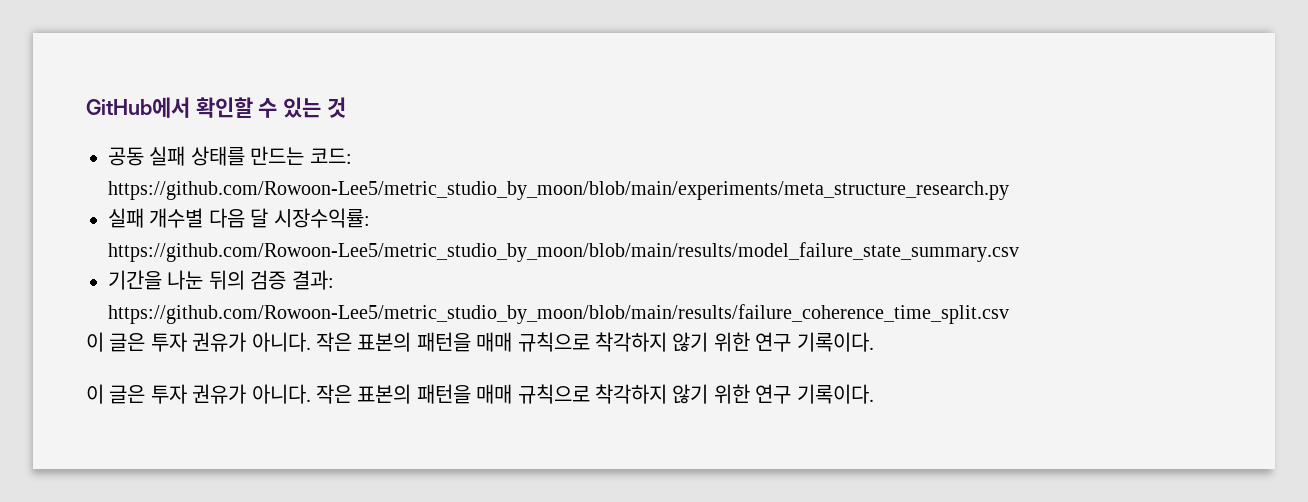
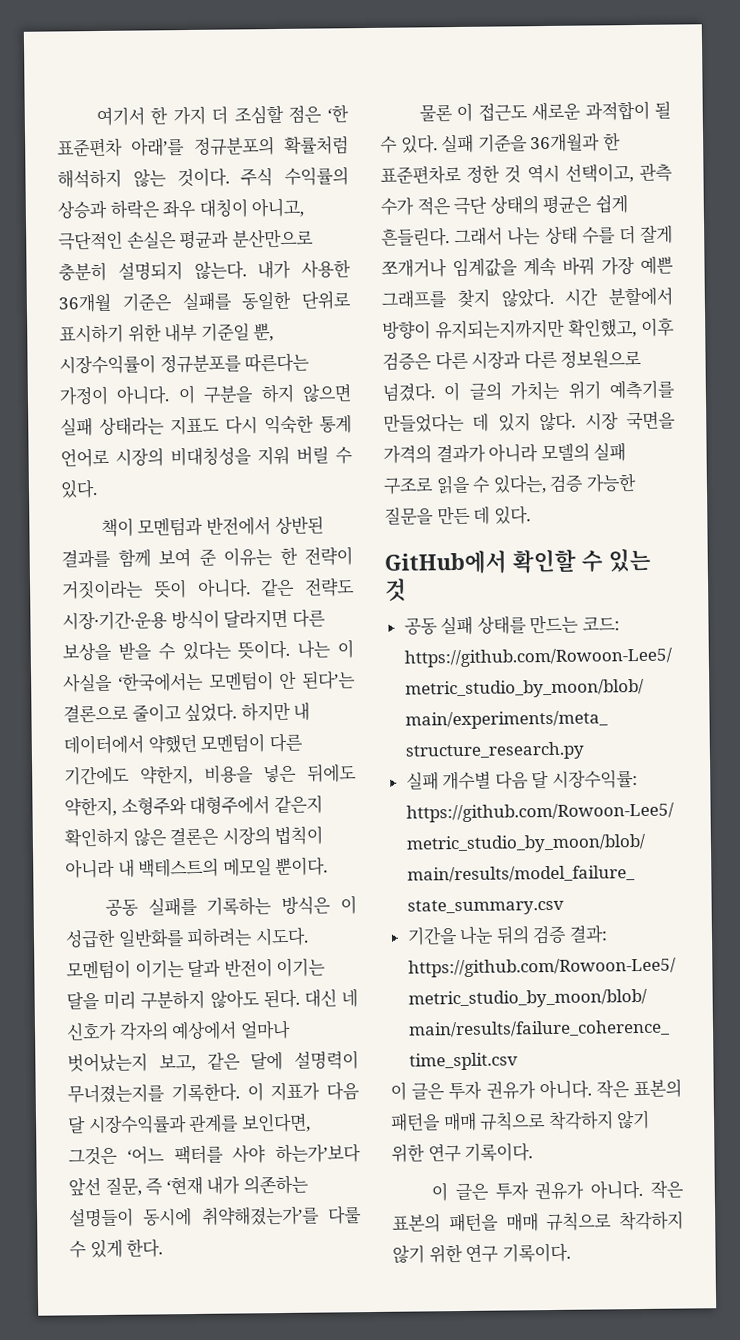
+ 여기서 한 가지 더 조심할 점은 ‘한 표준편차 아래’를 정규분포의 확률처럼 해석하지 않는 것이다. 주식 수익률의 상승과 하락은 좌우 대칭이 아니고, 극단적인 손실은 평균과 분산만으로 충분히 설명되지 않는다. 내가 사용한 36개월 기준은 실패를 동일한 단위로 표시하기 위한 내부 기준일 뿐, 시장수익률이 정규분포를 따른다는 가정이 아니다. 이 구분을 하지 않으면 실패 상태라는 지표도 다시 익숙한 통계 언어로 시장의 비대칭성을 지워 버릴 수 있다.
+ 책이 모멘텀과 반전에서 상반된 결과를 함께 보여 준 이유는 한 전략이 거짓이라는 뜻이 아니다. 같은 전략도 시장·기간·운용 방식이 달라지면 다른 보상을 받을 수 있다는 뜻이다. 나는 이 사실을 ‘한국에서는 모멘텀이 안 된다’는 결론으로 줄이고 싶었다. 하지만 내 데이터에서 약했던 모멘텀이 다른 기간에도 약한지, 비용을 넣은 뒤에도 약한지, 소형주와 대형주에서 같은지 확인하지 않은 결론은 시장의 법칙이 아니라 내 백테스트의 메모일 뿐이다.
+ 공동 실패를 기록하는 방식은 이 성급한 일반화를 피하려는 시도다. 모멘텀이 이기는 달과 반전이 이기는 달을 미리 구분하지 않아도 된다. 대신 네 신호가 각자의 예상에서 얼마나 벗어났는지 보고, 같은 달에 설명력이 무너졌는지를 기록한다. 이 지표가 다음 달 시장수익률과 관계를 보인다면, 그것은 ‘어느 팩터를 사야 하는가’보다 앞선 질문, 즉 ‘현재 내가 의존하는 설명들이 동시에 취약해졌는가’를 다룰 수 있게 한다.
+ 물론 이 접근도 새로운 과적합이 될 수 있다. 실패 기준을 36개월과 한 표준편차로 정한 것 역시 선택이고, 관측 수가 적은 극단 상태의 평균은 쉽게 흔들린다. 그래서 나는 상태 수를 더 잘게 쪼개거나 임계값을 계속 바꿔 가장 예쁜 그래프를 찾지 않았다. 시간 분할에서 방향이 유지되는지까지만 확인했고, 이후 검증은 다른 시장과 다른 정보원으로 넘겼다. 이 글의 가치는 위기 예측기를 만들었다는 데 있지 않다. 시장 국면을 가격의 결과가 아니라 모델의 실패 구조로 읽을 수 있다는, 검증 가능한 질문을 만든 데 있다.

